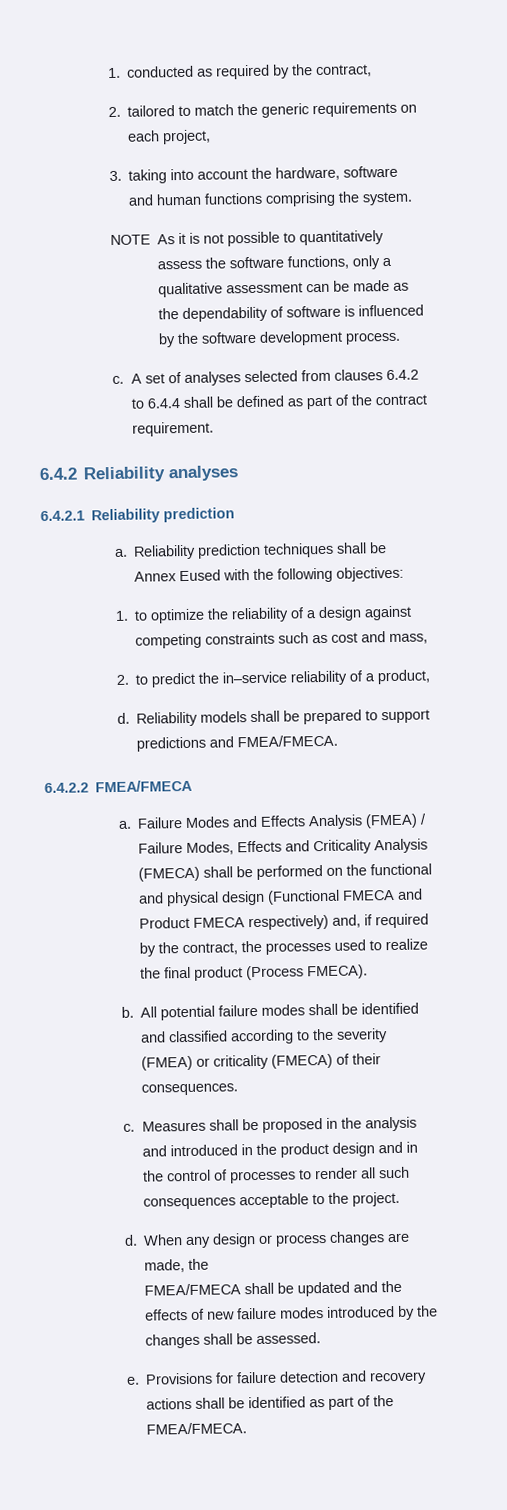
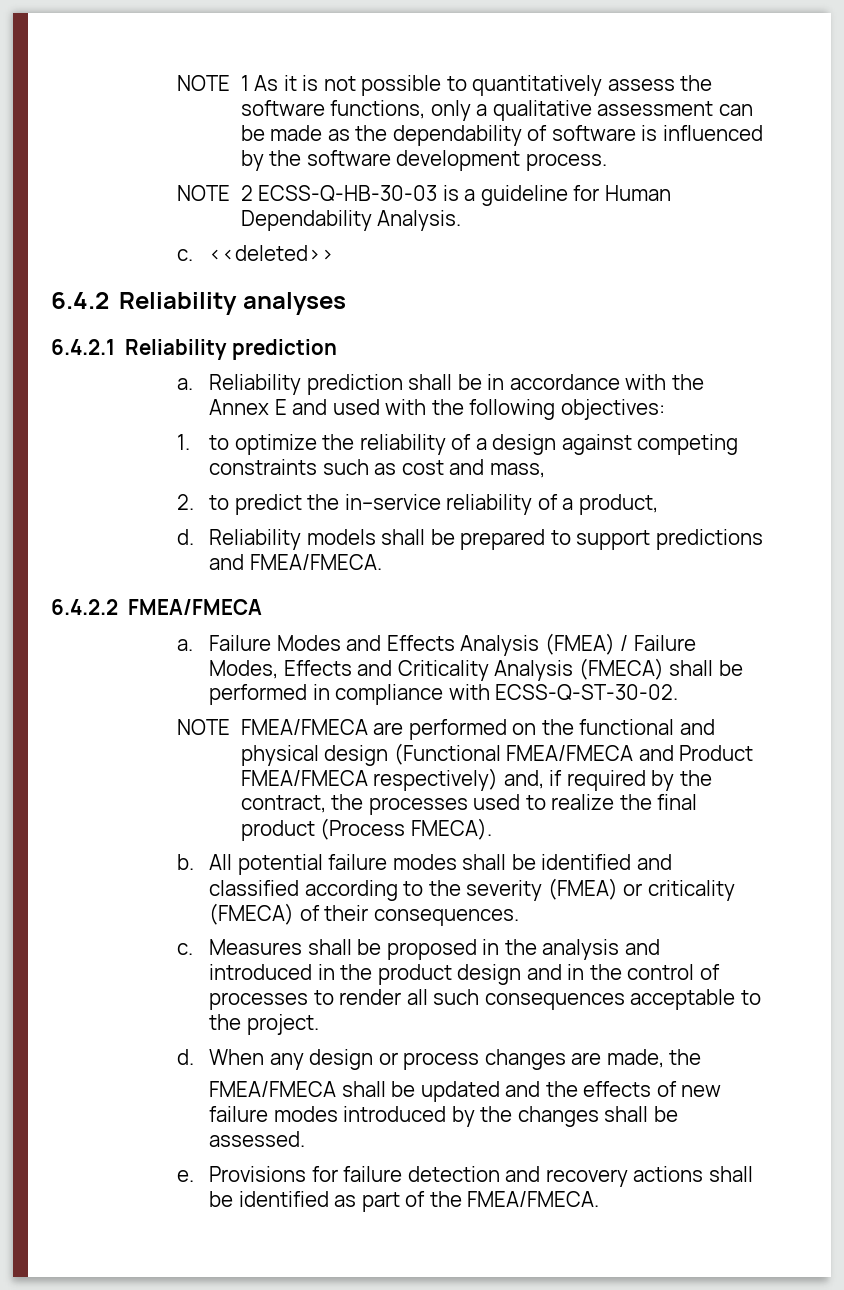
- 1. conducted as required by the contract,
- 2. tailored to match the generic requirements on each project,
- 3. taking into account the hardware, software and human functions comprising the system.
- NOTE As it is not possible to quantitatively assess the software functions, only a qualitative assessment can be made as the dependability of software is influenced by the software development process.
+ NOTE 1 As it is not possible to quantitatively assess the software functions, only a qualitative assessment can be made as the dependability of software is influenced by the software development process.
- c. A set of analyses selected from clauses 6.4.2 to 6.4.4 shall be defined as part of the contract requirement.
+ NOTE 2 ECSS-Q-HB-30-03 is a guideline for Human Dependability Analysis.
+ c. <<deleted>>
- Reliability prediction techniques shall be Annex Eused with the following objectives:
+ Reliability prediction shall be in accordance with the Annex E and used with the following objectives:
- Failure Modes and Effects Analysis (FMEA) / Failure Modes, Effects and Criticality Analysis (FMECA) shall be performed on the functional and physical design (Functional FMECA and Product FMECA respectively) and, if required by the contract, the processes used to realize the final product (Process FMECA).
+ Failure Modes and Effects Analysis (FMEA) / Failure Modes, Effects and Criticality Analysis (FMECA) shall be performed in compliance with ECSS-Q-ST-30-02.
+ NOTE FMEA/FMECA are performed on the functional and physical design (Functional FMEA/FMECA and Product FMEA/FMECA respectively) and, if required by the contract, the processes used to realize the final product (Process FMECA).

